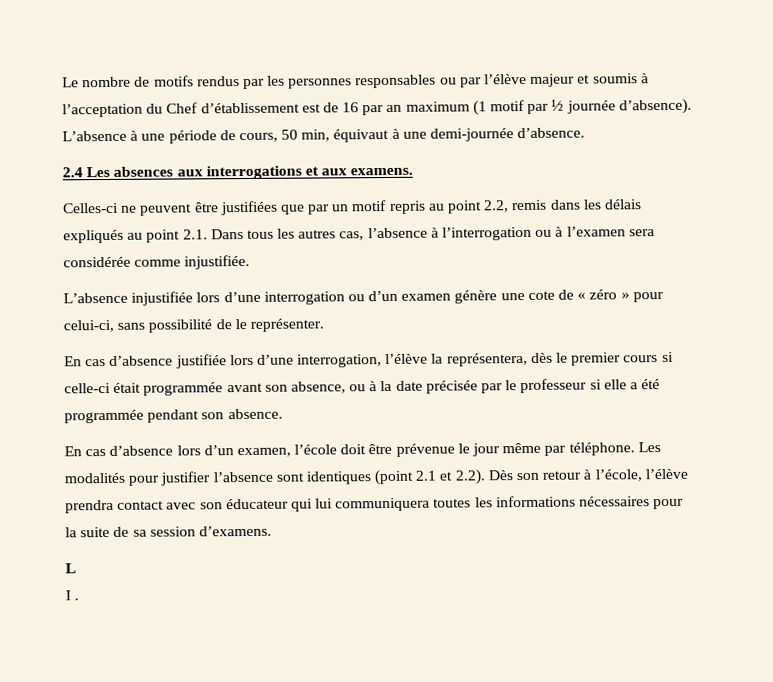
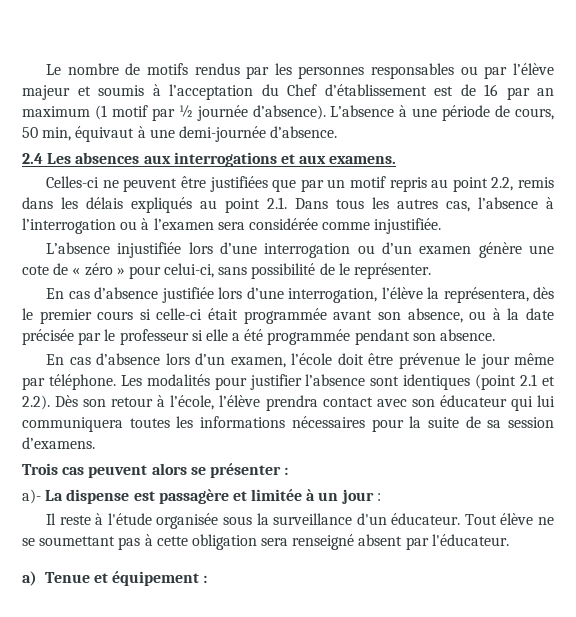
- L
- I .
+ Trois cas peuvent alors se présenter :
+ a)- La dispense est passagère et limitée à un jour :
+ Il reste à l'étude organisée sous la surveillance d'un éducateur. Tout élève ne se soumettant pas à cette obligation sera renseigné absent par l'éducateur.
+ a) Tenue et équipement :

